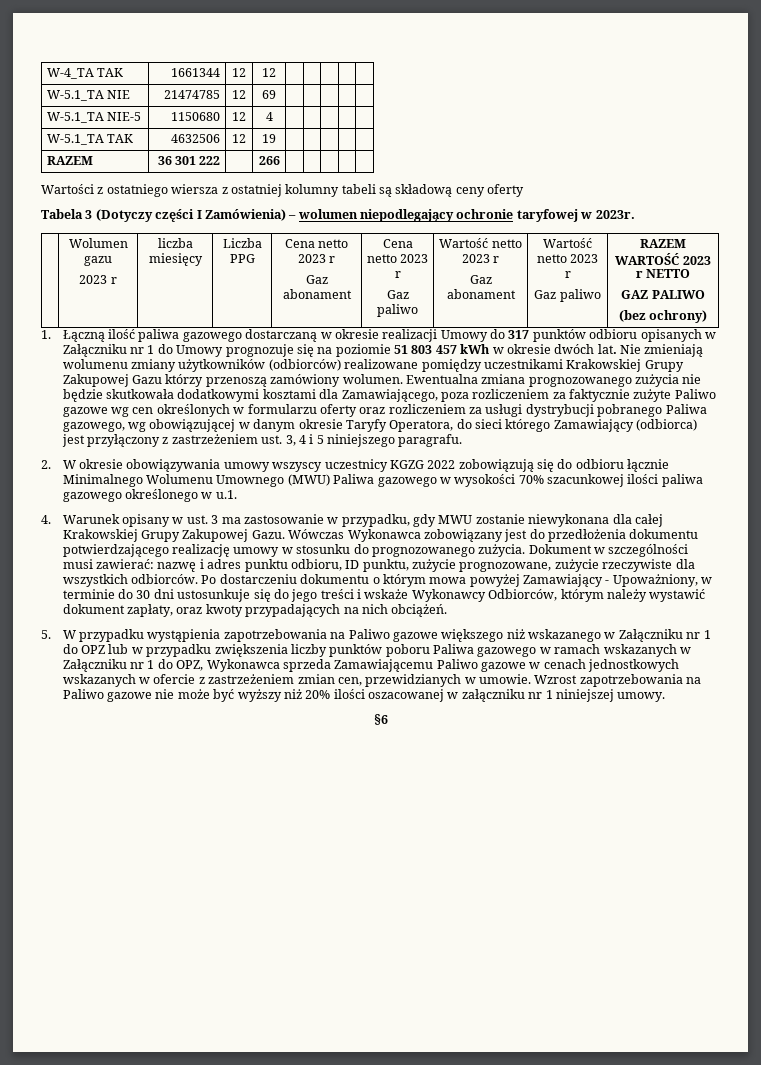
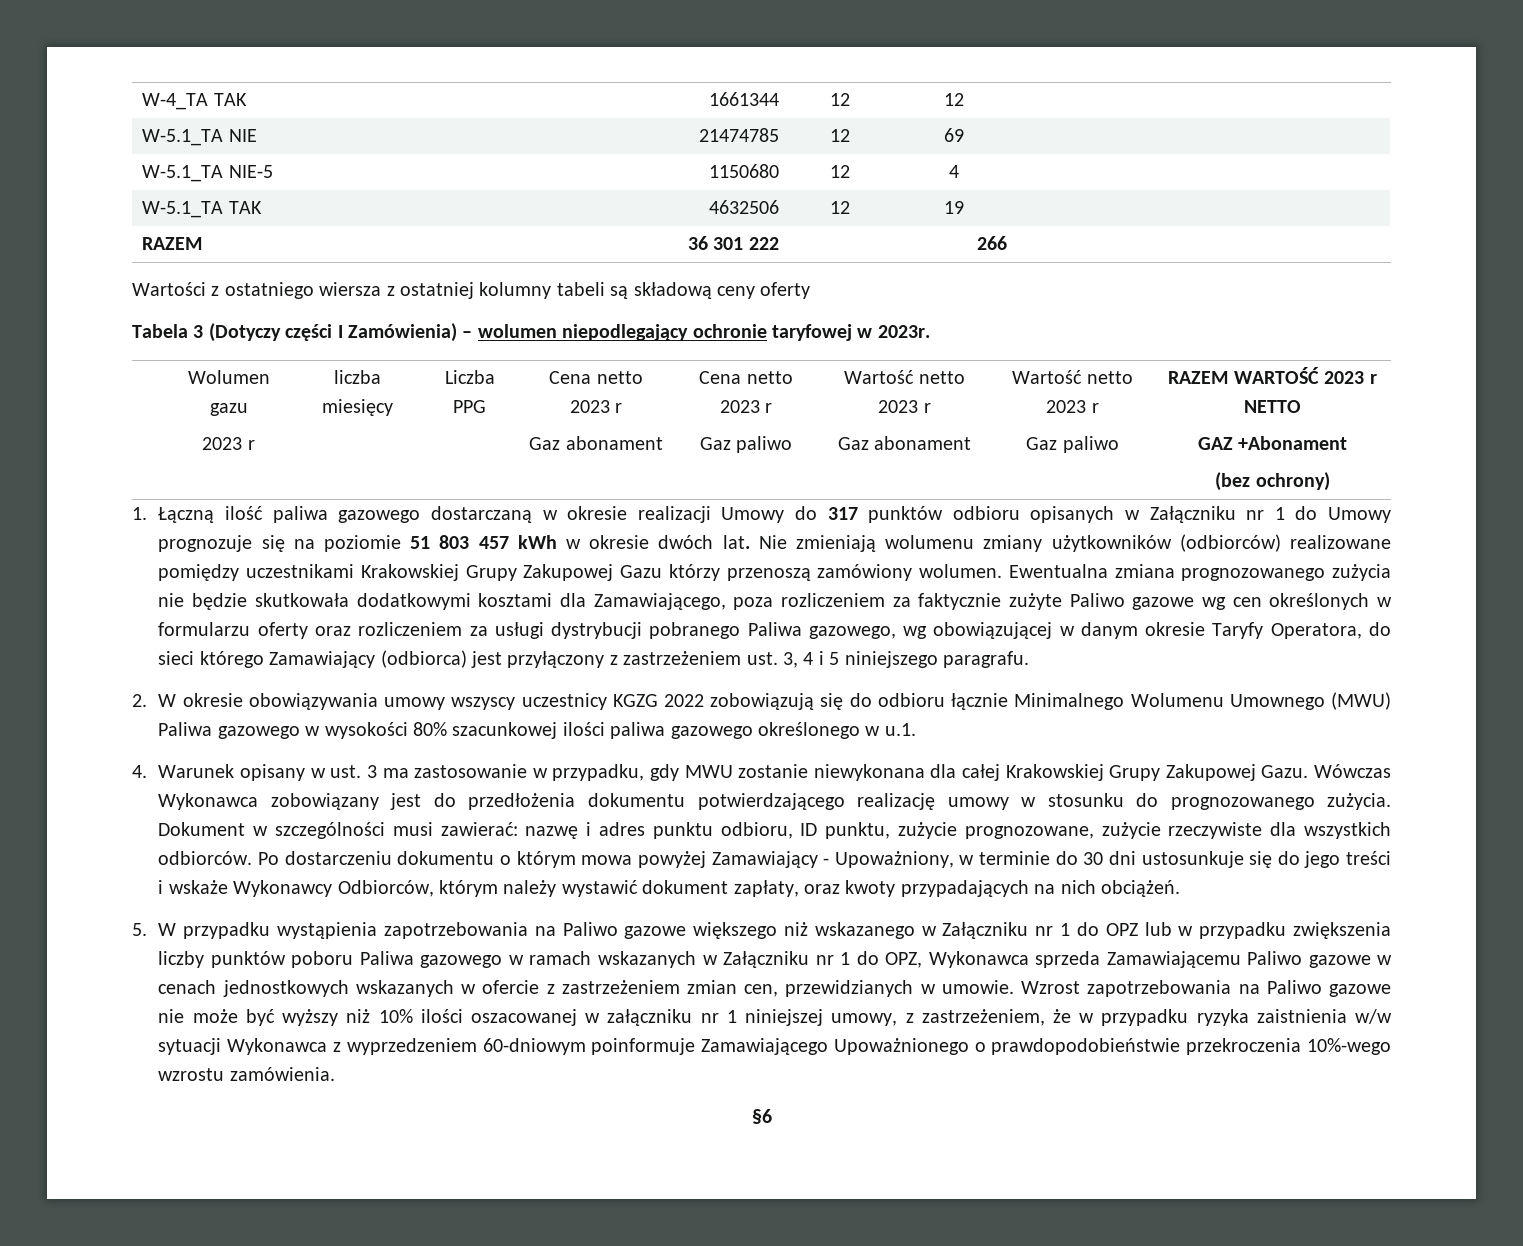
- GAZ PALIWO
+ GAZ +Abonament
- 2. W okresie obowiązywania umowy wszyscy uczestnicy KGZG 2022 zobowiązują się do odbioru łącznie Minimalnego Wolumenu Umownego (MWU) Paliwa gazowego w wysokości 70% szacunkowej ilości paliwa gazowego określonego w u.1.
+ 2. W okresie obowiązywania umowy wszyscy uczestnicy KGZG 2022 zobowiązują się do odbioru łącznie Minimalnego Wolumenu Umownego (MWU) Paliwa gazowego w wysokości 80% szacunkowej ilości paliwa gazowego określonego w u.1.
- Wzrost zapotrzebowania na Paliwo gazowe nie może być wyższy niż 20% ilości oszacowanej w załączniku nr 1 niniejszej umowy.
+ Wzrost zapotrzebowania na Paliwo gazowe nie może być wyższy niż 10% ilości oszacowanej w załączniku nr 1 niniejszej umowy, z zastrzeżeniem, że w przypadku ryzyka zaistnienia w/w sytuacji Wykonawca z wyprzedzeniem 60-dniowym poinformuje Zamawiającego Upoważnionego o prawdopodobieństwie przekroczenia 10%-wego wzrostu zamówienia.

